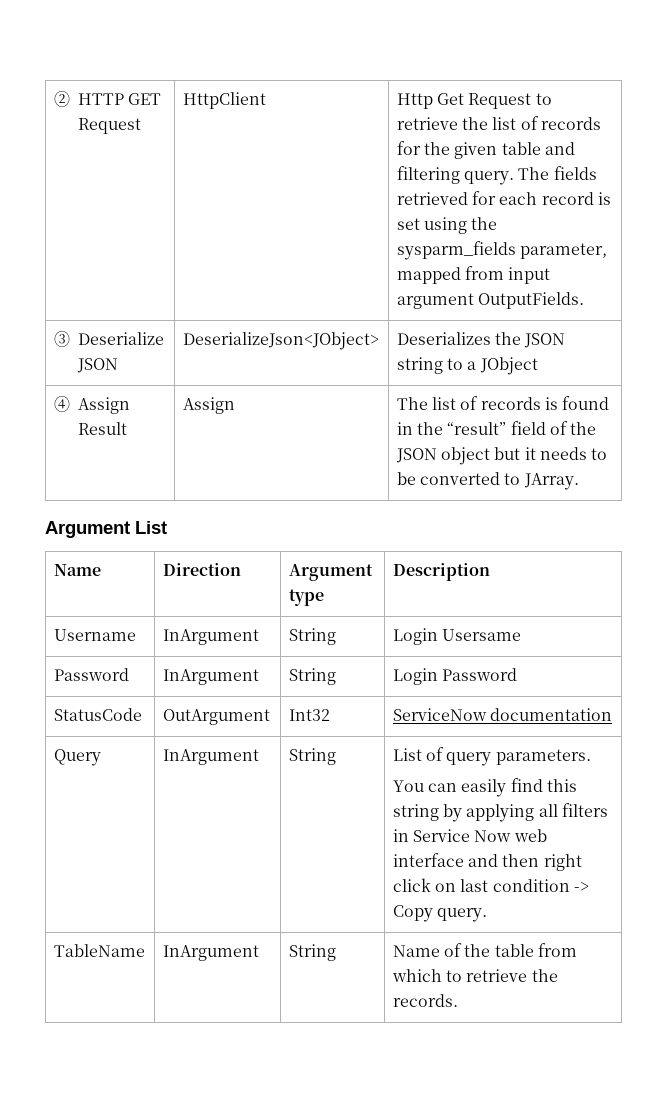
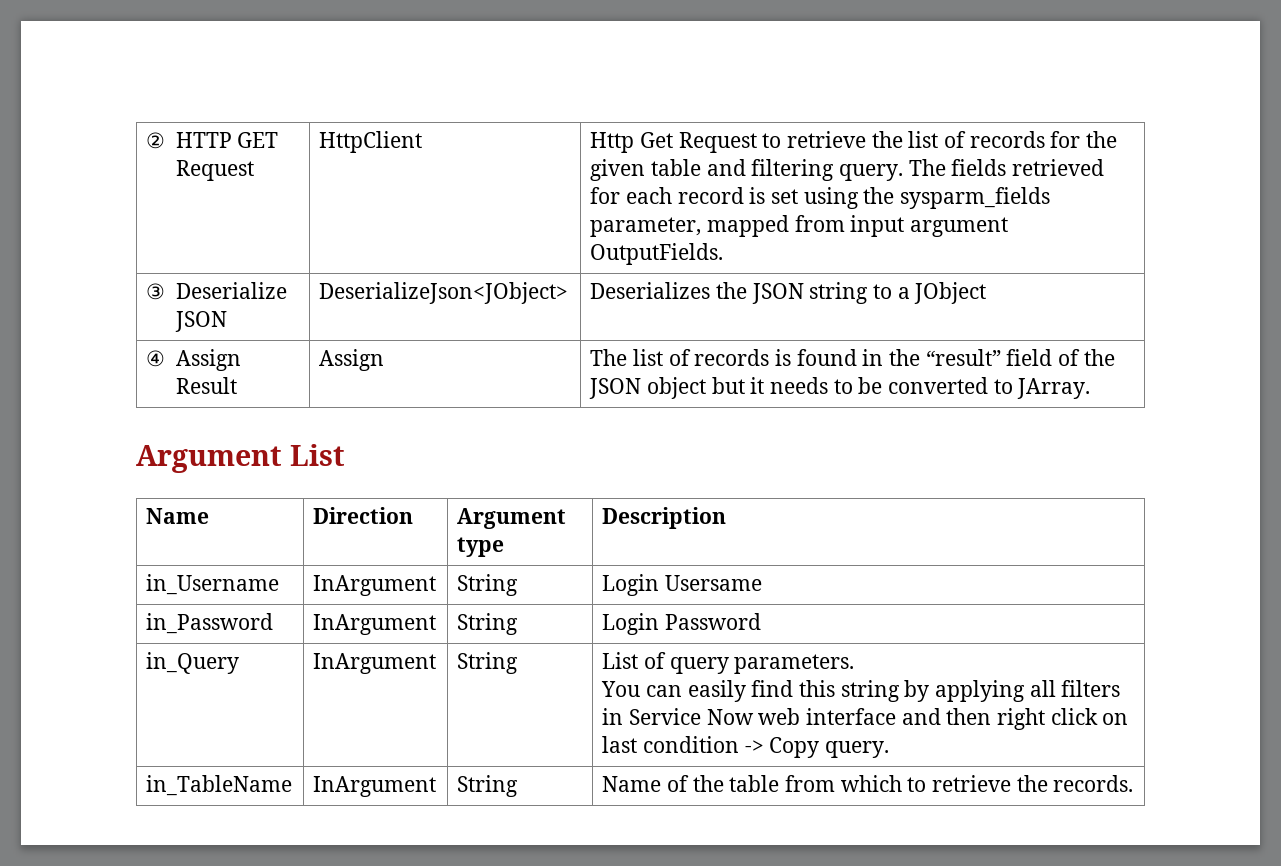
- Username | InArgument | String | Login Usersame
+ in_Username | InArgument | String | Login Usersame
- Password | InArgument | String | Login Password
+ in_Password | InArgument | String | Login Password
- StatusCode | OutArgument | Int32 | ServiceNow documentation
- Query | InArgument | String | List of query parameters.
+ in_Query | InArgument | String | List of query parameters.
- TableName | InArgument | String | Name of the table from which to retrieve the records.
+ in_TableName | InArgument | String | Name of the table from which to retrieve the records.

